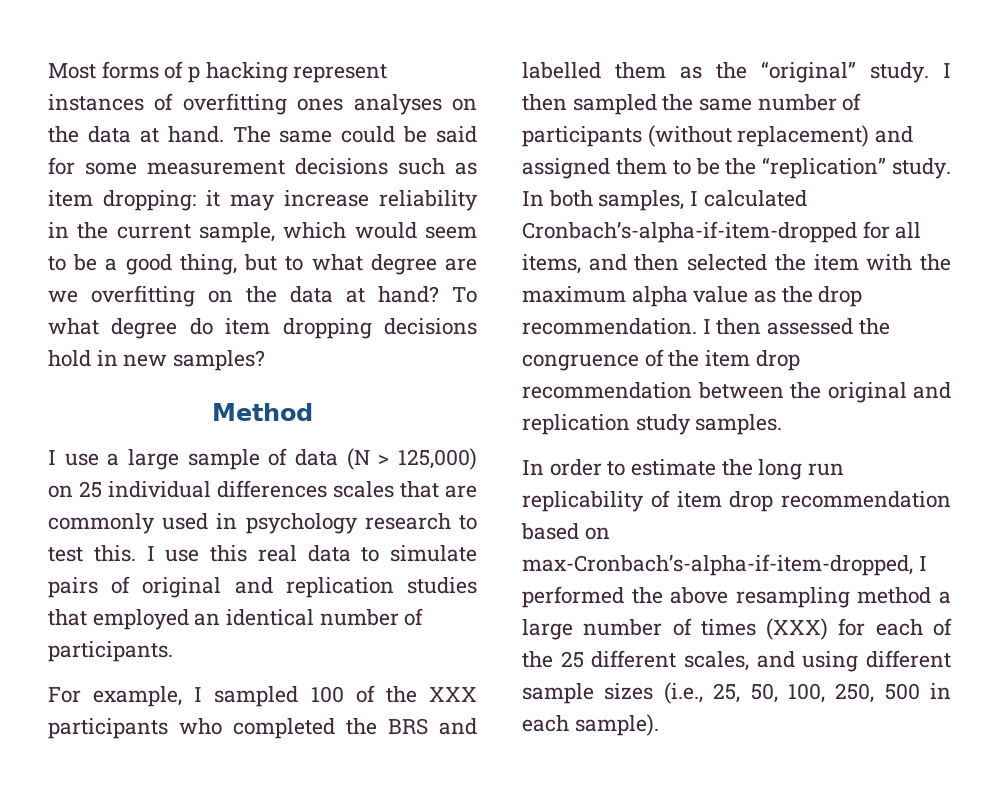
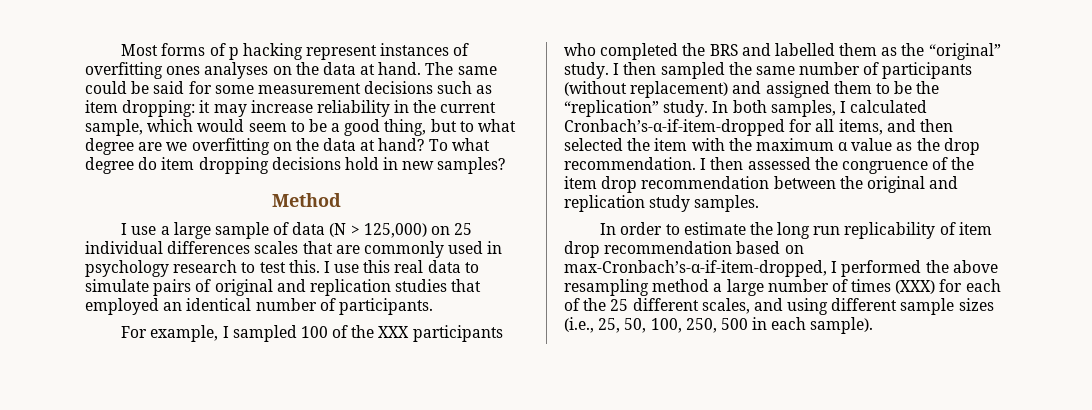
- In both samples, I calculated Cronbach’s-alpha-if-item-dropped for all items, and then selected the item with the maximum alpha value as the drop recommendation.
+ In both samples, I calculated Cronbach’s-α-if-item-dropped for all items, and then selected the item with the maximum α value as the drop recommendation.
- In order to estimate the long run replicability of item drop recommendation based on max-Cronbach’s-alpha-if-item-dropped, I performed the above resampling method a large number of times (XXX) for each of the 25 different scales, and using different sample sizes (i.e., 25, 50, 100, 250, 500 in each sample).
+ In order to estimate the long run replicability of item drop recommendation based on max-Cronbach’s-α-if-item-dropped, I performed the above resampling method a large number of times (XXX) for each of the 25 different scales, and using different sample sizes (i.e., 25, 50, 100, 250, 500 in each sample).

